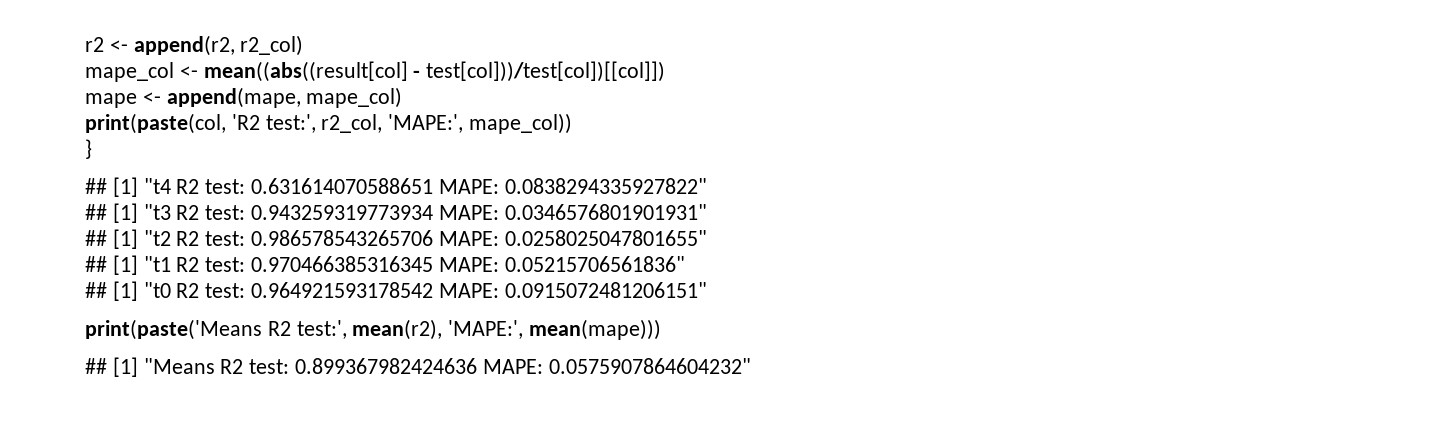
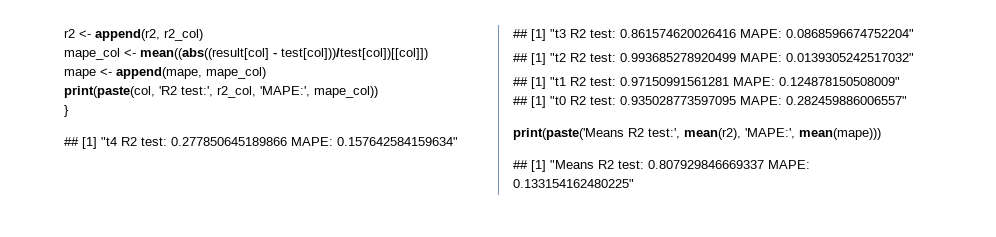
- ## [1] "t4 R2 test: 0.631614070588651 MAPE: 0.0838294335927822"
+ ## [1] "t4 R2 test: 0.277850645189866 MAPE: 0.157642584159634"
- ## [1] "t3 R2 test: 0.943259319773934 MAPE: 0.0346576801901931"
+ ## [1] "t3 R2 test: 0.861574620026416 MAPE: 0.0868596674752204"
- ## [1] "t2 R2 test: 0.986578543265706 MAPE: 0.0258025047801655"
+ ## [1] "t2 R2 test: 0.993685278920499 MAPE: 0.0139305242517032"
- ## [1] "t1 R2 test: 0.970466385316345 MAPE: 0.05215706561836"
+ ## [1] "t1 R2 test: 0.97150991561281 MAPE: 0.124878150508009"
- ## [1] "t0 R2 test: 0.964921593178542 MAPE: 0.0915072481206151"
+ ## [1] "t0 R2 test: 0.935028773597095 MAPE: 0.282459886006557"
- ## [1] "Means R2 test: 0.899367982424636 MAPE: 0.0575907864604232"
+ ## [1] "Means R2 test: 0.807929846669337 MAPE: 0.133154162480225"

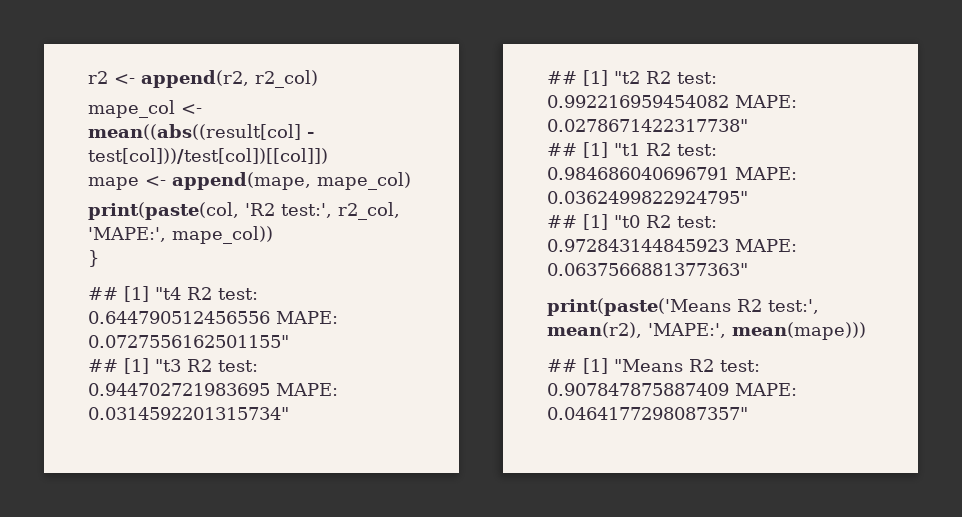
- ## [1] "t4 R2 test: 0.277850645189866 MAPE: 0.157642584159634"
+ ## [1] "t4 R2 test: 0.644790512456556 MAPE: 0.0727556162501155"
- ## [1] "t3 R2 test: 0.861574620026416 MAPE: 0.0868596674752204"
+ ## [1] "t3 R2 test: 0.944702721983695 MAPE: 0.0314592201315734"
- ## [1] "t2 R2 test: 0.993685278920499 MAPE: 0.0139305242517032"
+ ## [1] "t2 R2 test: 0.992216959454082 MAPE: 0.0278671422317738"
- ## [1] "t1 R2 test: 0.97150991561281 MAPE: 0.124878150508009"
+ ## [1] "t1 R2 test: 0.984686040696791 MAPE: 0.0362499822924795"
- ## [1] "t0 R2 test: 0.935028773597095 MAPE: 0.282459886006557"
+ ## [1] "t0 R2 test: 0.972843144845923 MAPE: 0.0637566881377363"
- ## [1] "Means R2 test: 0.807929846669337 MAPE: 0.133154162480225"
+ ## [1] "Means R2 test: 0.907847875887409 MAPE: 0.0464177298087357"

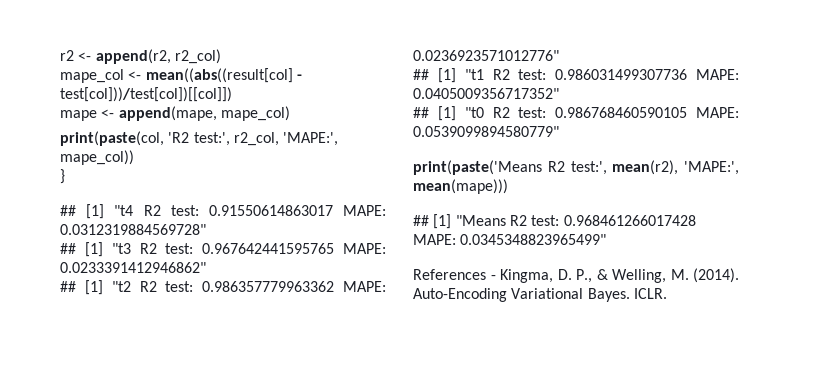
- ## [1] "t4 R2 test: 0.644790512456556 MAPE: 0.0727556162501155"
+ ## [1] "t4 R2 test: 0.91550614863017 MAPE: 0.0312319884569728"
- ## [1] "t3 R2 test: 0.944702721983695 MAPE: 0.0314592201315734"
+ ## [1] "t3 R2 test: 0.967642441595765 MAPE: 0.0233391412946862"
- ## [1] "t2 R2 test: 0.992216959454082 MAPE: 0.0278671422317738"
+ ## [1] "t2 R2 test: 0.986357779963362 MAPE: 0.0236923571012776"
- ## [1] "t1 R2 test: 0.984686040696791 MAPE: 0.0362499822924795"
+ ## [1] "t1 R2 test: 0.986031499307736 MAPE: 0.0405009356717352"
- ## [1] "t0 R2 test: 0.972843144845923 MAPE: 0.0637566881377363"
+ ## [1] "t0 R2 test: 0.986768460590105 MAPE: 0.0539099894580779"
- ## [1] "Means R2 test: 0.907847875887409 MAPE: 0.0464177298087357"
+ ## [1] "Means R2 test: 0.968461266017428 MAPE: 0.0345348823965499"
+ References - Kingma, D. P., & Welling, M. (2014). Auto-Encoding Variational Bayes. ICLR.

